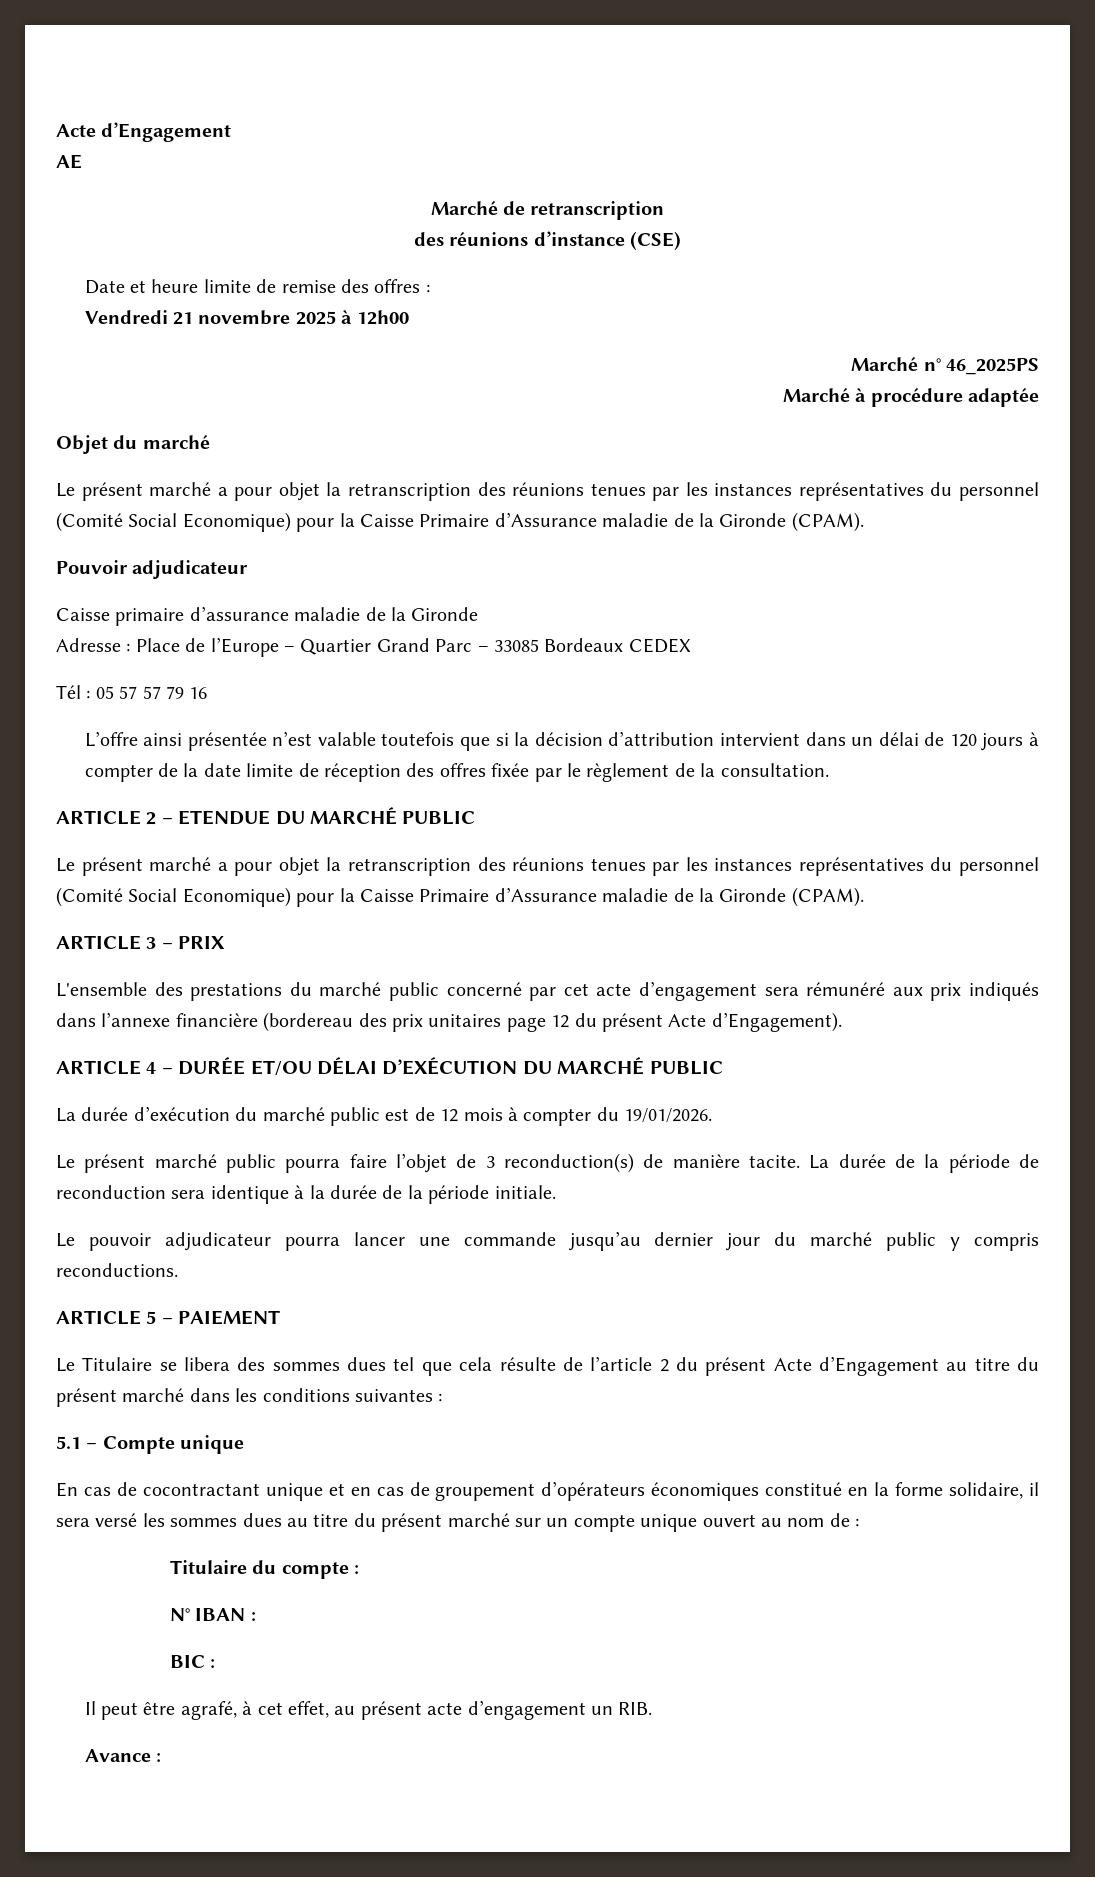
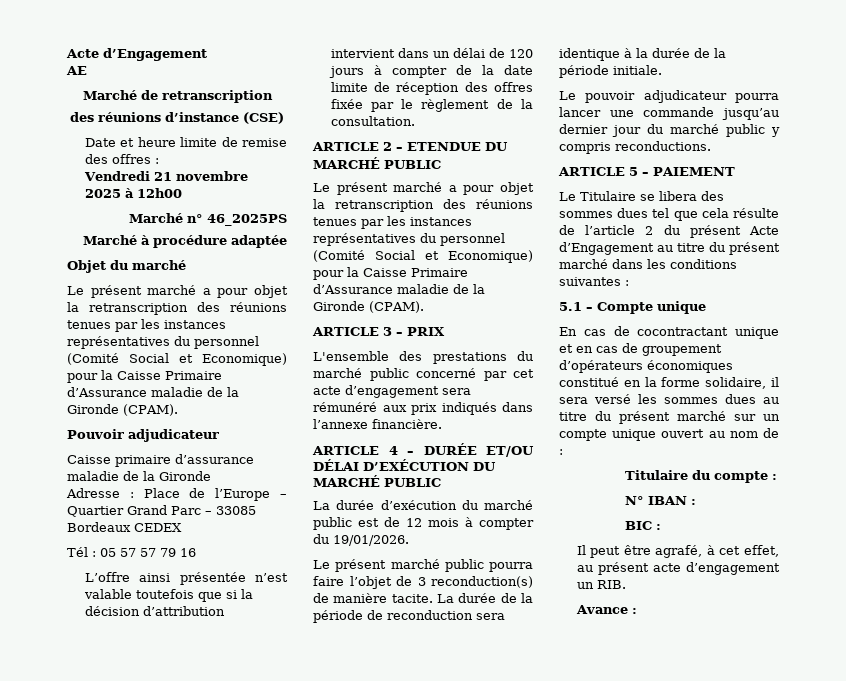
  Objet du marché
- Le présent marché a pour objet la retranscription des réunions tenues par les instances représentatives du personnel (Comité Social Economique) pour la Caisse Primaire d’Assurance maladie de la Gironde (CPAM).
+ Le présent marché a pour objet la retranscription des réunions tenues par les instances représentatives du personnel (Comité Social et Economique) pour la Caisse Primaire d’Assurance maladie de la Gironde (CPAM).
  ARTICLE 2 – ETENDUE DU MARCHÉ PUBLIC
- Le présent marché a pour objet la retranscription des réunions tenues par les instances représentatives du personnel (Comité Social Economique) pour la Caisse Primaire d’Assurance maladie de la Gironde (CPAM).
+ Le présent marché a pour objet la retranscription des réunions tenues par les instances représentatives du personnel (Comité Social et Economique) pour la Caisse Primaire d’Assurance maladie de la Gironde (CPAM).
- L'ensemble des prestations du marché public concerné par cet acte d’engagement sera rémunéré aux prix indiqués dans l’annexe financière (bordereau des prix unitaires page 12 du présent Acte d’Engagement).
+ L'ensemble des prestations du marché public concerné par cet acte d’engagement sera rémunéré aux prix indiqués dans l’annexe financière.

